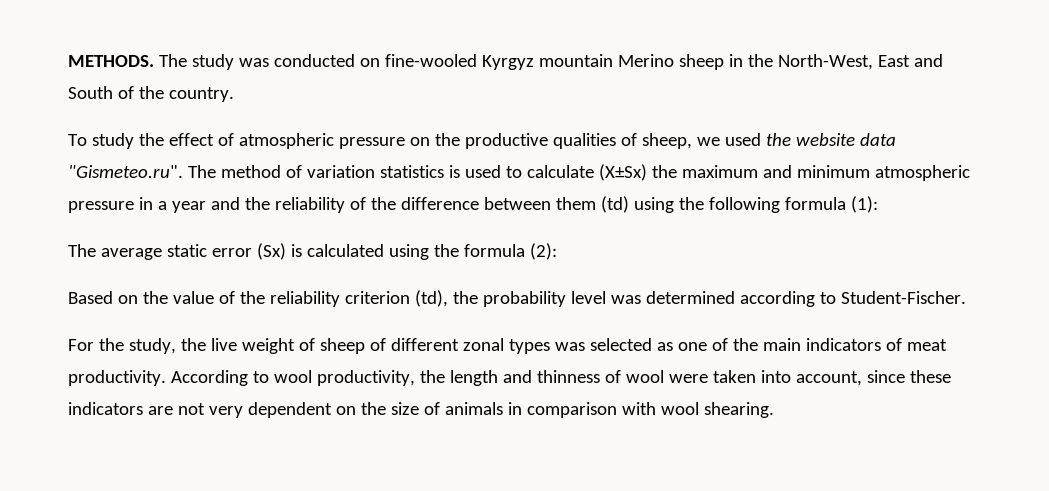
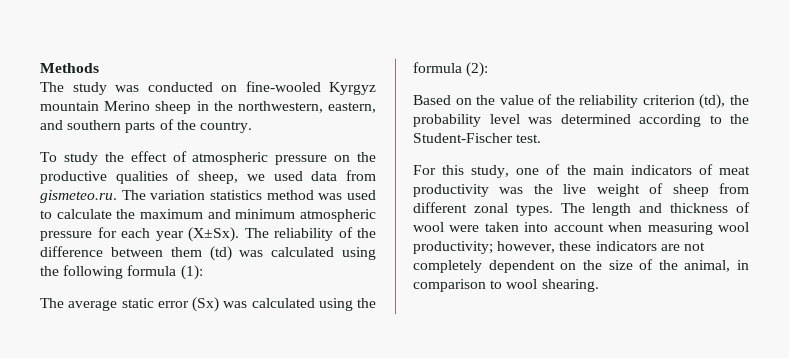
- METHODS. The study was conducted on fine-wooled Kyrgyz mountain Merino sheep in the North-West, East and South of the country.
+ Methods
+ The study was conducted on fine-wooled Kyrgyz mountain Merino sheep in the northwestern, eastern, and southern parts of the country.
- To study the effect of atmospheric pressure on the productive qualities of sheep, we used the website data "Gismeteo.ru". The method of variation statistics is used to calculate (X±Sx) the maximum and minimum atmospheric pressure in a year and the reliability of the difference between them (td) using the following formula (1):
+ To study the effect of atmospheric pressure on the productive qualities of sheep, we used data from gismeteo.ru. The variation statistics method was used to calculate the maximum and minimum atmospheric pressure for each year (X±Sx). The reliability of the difference between them (td) was calculated using the following formula (1):
- The average static error (Sx) is calculated using the formula (2):
+ The average static error (Sx) was calculated using the formula (2):
- Based on the value of the reliability criterion (td), the probability level was determined according to Student-Fischer.
- For the study, the live weight of sheep of different zonal types was selected as one of the main indicators of meat productivity. According to wool productivity, the length and thinness of wool were taken into account, since these indicators are not very dependent on the size of animals in comparison with wool shearing.
+ Based on the value of the reliability criterion (td), the probability level was determined according to the Student-Fischer test.
+ For this study, one of the main indicators of meat productivity was the live weight of sheep from different zonal types. The length and thickness of wool were taken into account when measuring wool productivity; however, these indicators are not completely dependent on the size of the animal, in comparison to wool shearing.

